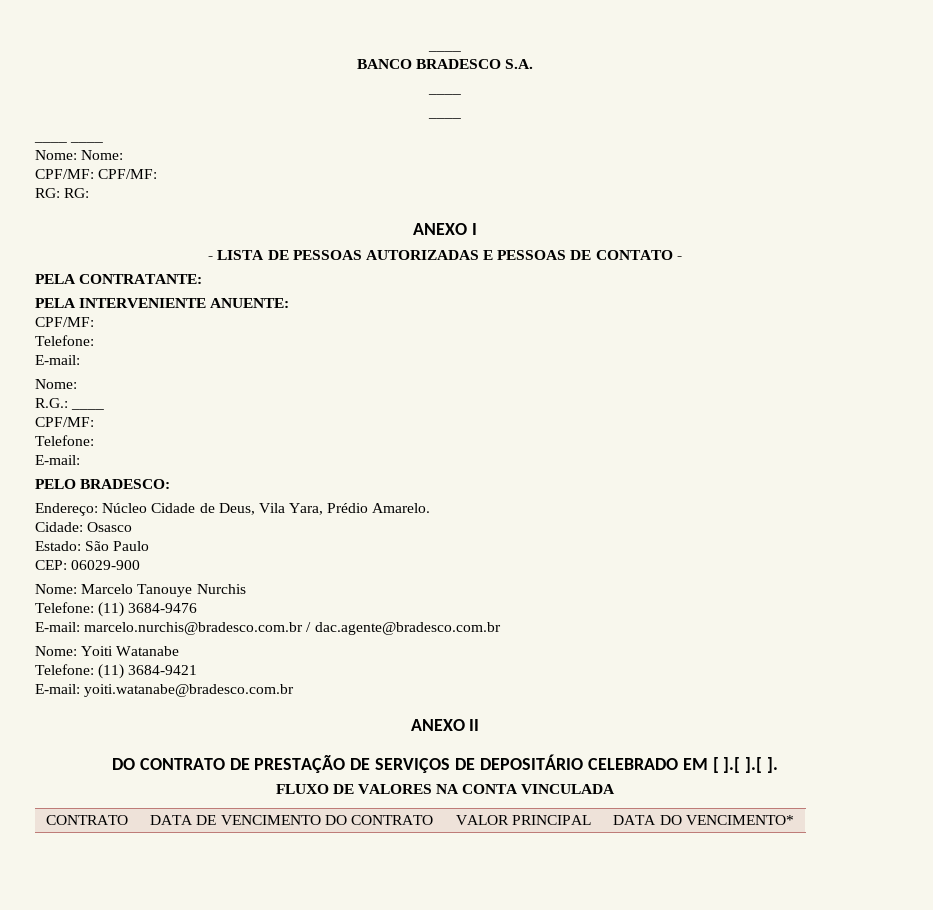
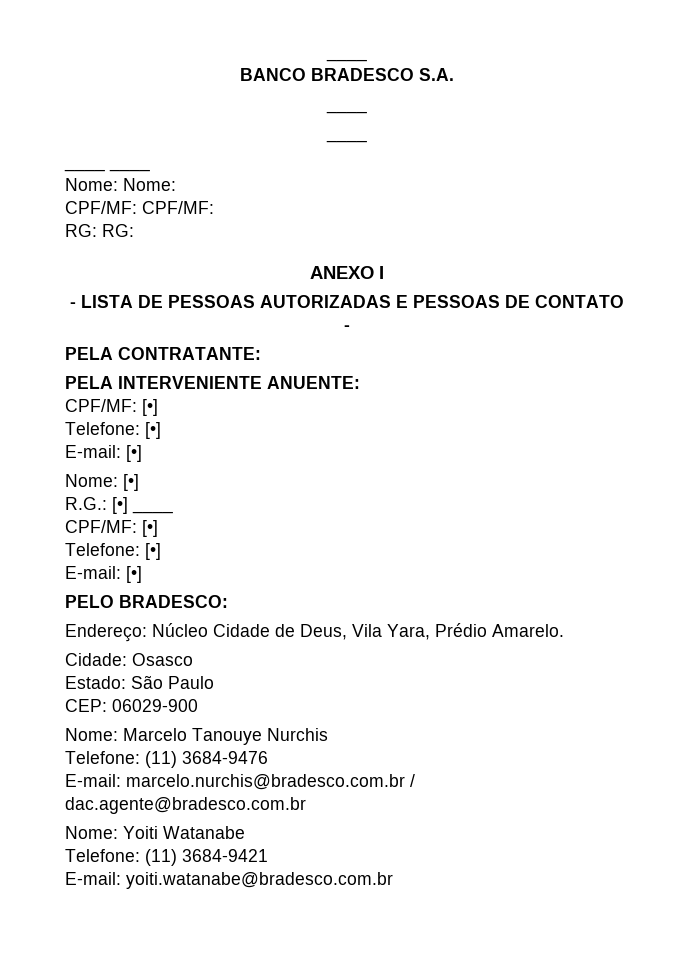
  PELA INTERVENIENTE ANUENTE:
- CPF/MF:
- Telefone:
- E-mail:
- Nome:
+ CPF/MF: [•]
+ Telefone: [•]
+ E-mail: [•]
+ Nome: [•]
- R.G.: ____
- CPF/MF:
- Telefone:
- E-mail:
+ R.G.: [•] ____
+ CPF/MF: [•]
+ Telefone: [•]
+ E-mail: [•]
- ANEXO II
- DO CONTRATO DE PRESTAÇÃO DE SERVIÇOS DE DEPOSITÁRIO CELEBRADO EM [ ].[ ].[ ].
- FLUXO DE VALORES NA CONTA VINCULADA
- CONTRATO | DATA DE VENCIMENTO DO CONTRATO | VALOR PRINCIPAL | DATA DO VENCIMENTO*

